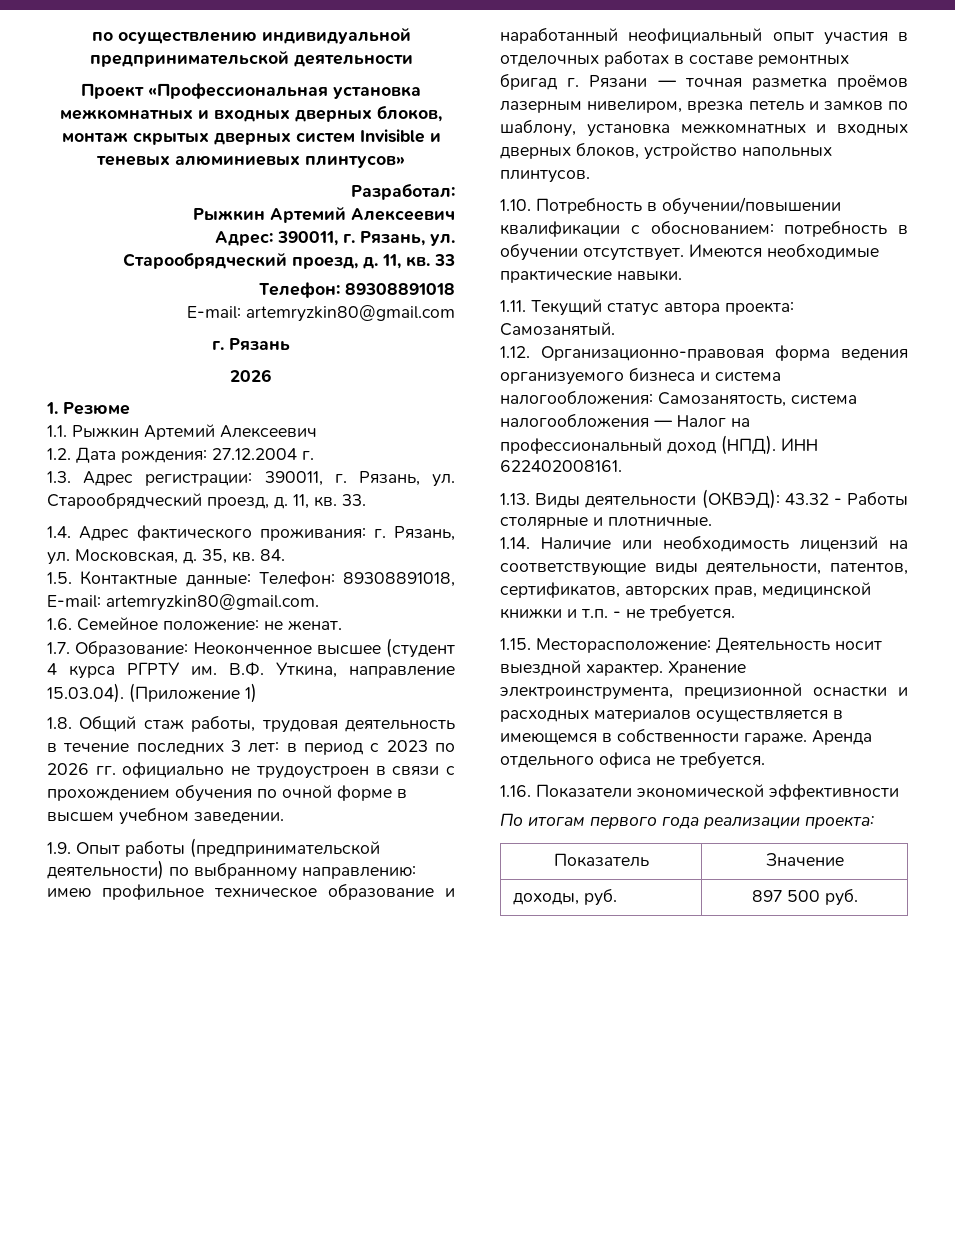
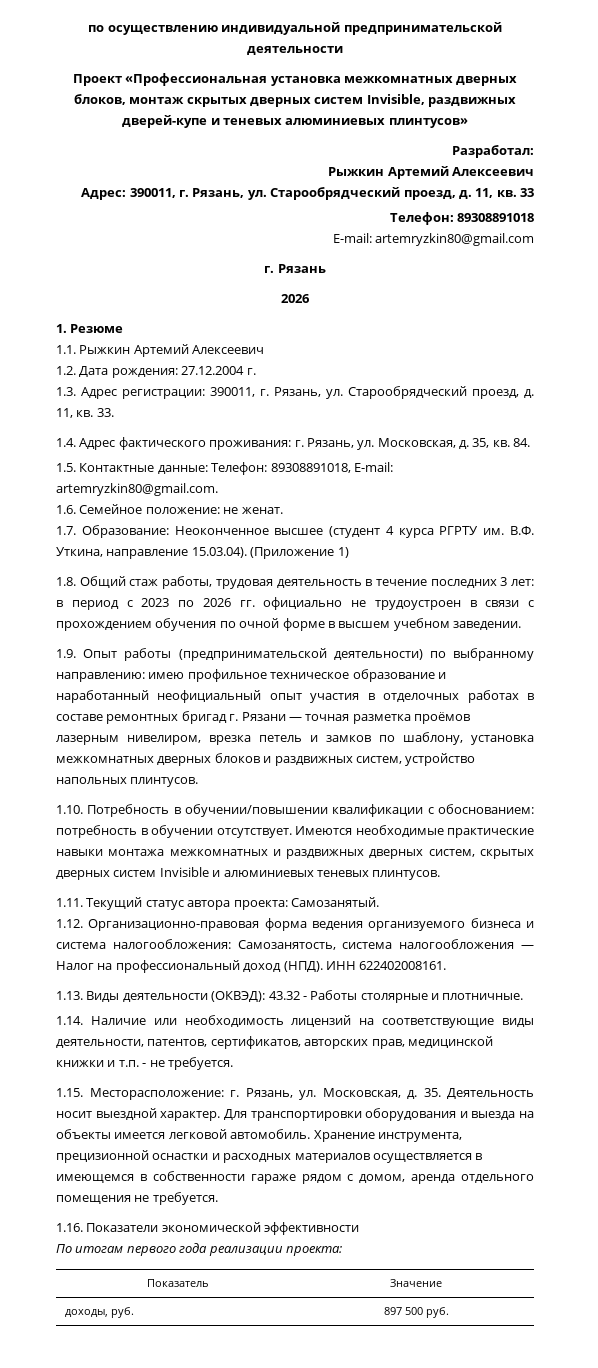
- Проект «Профессиональная установка межкомнатных и входных дверных блоков, монтаж скрытых дверных систем Invisible и теневых алюминиевых плинтусов»
+ Проект «Профессиональная установка межкомнатных дверных блоков, монтаж скрытых дверных систем Invisible, раздвижных дверей-купе и теневых алюминиевых плинтусов»
- 1.9. Опыт работы (предпринимательской деятельности) по выбранному направлению: имею профильное техническое образование и наработанный неофициальный опыт участия в отделочных работах в составе ремонтных бригад г. Рязани — точная разметка проёмов лазерным нивелиром, врезка петель и замков по шаблону, установка межкомнатных и входных дверных блоков, устройство напольных плинтусов.
+ 1.9. Опыт работы (предпринимательской деятельности) по выбранному направлению: имею профильное техническое образование и наработанный неофициальный опыт участия в отделочных работах в составе ремонтных бригад г. Рязани — точная разметка проёмов лазерным нивелиром, врезка петель и замков по шаблону, установка межкомнатных дверных блоков и раздвижных систем, устройство напольных плинтусов.
- Имеются необходимые практические навыки.
+ Имеются необходимые практические навыки монтажа межкомнатных и раздвижных дверных систем, скрытых дверных систем Invisible и алюминиевых теневых плинтусов.
- 1.15. Месторасположение: Деятельность носит выездной характер. Хранение электроинструмента, прецизионной оснастки и расходных материалов осуществляется в имеющемся в собственности гараже. Аренда отдельного офиса не требуется.
+ 1.15. Месторасположение: г. Рязань, ул. Московская, д. 35. Деятельность носит выездной характер. Для транспортировки оборудования и выезда на объекты имеется легковой автомобиль. Хранение инструмента, прецизионной оснастки и расходных материалов осуществляется в имеющемся в собственности гараже рядом с домом, аренда отдельного помещения не требуется.

